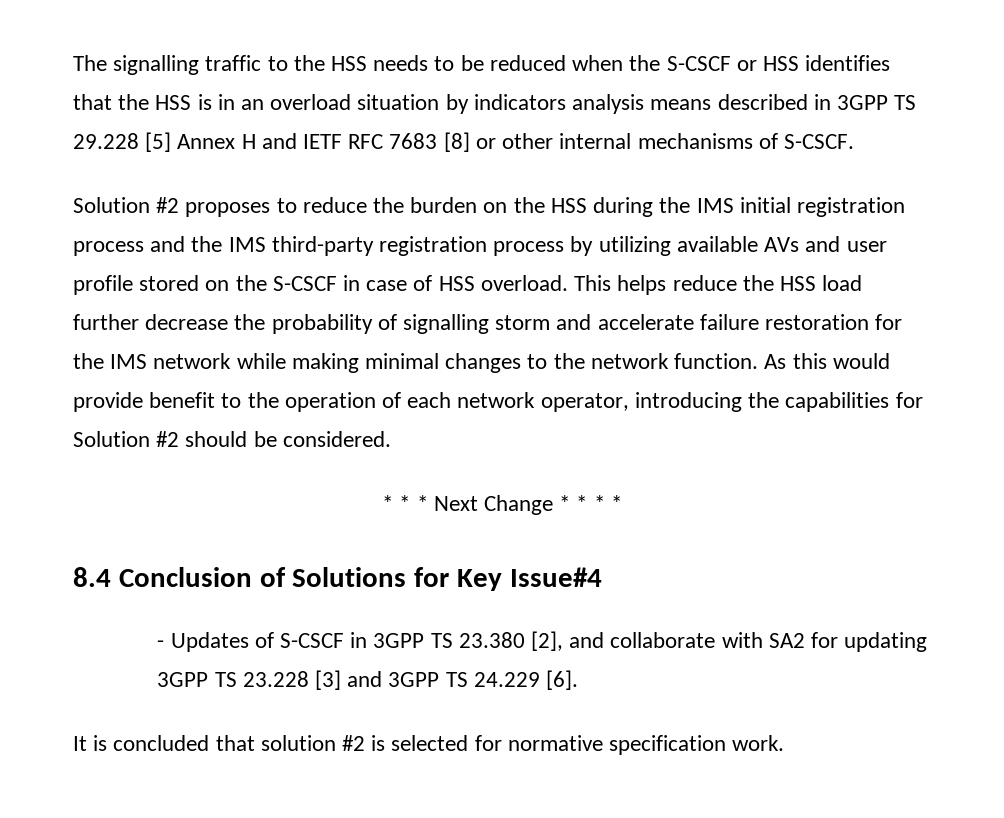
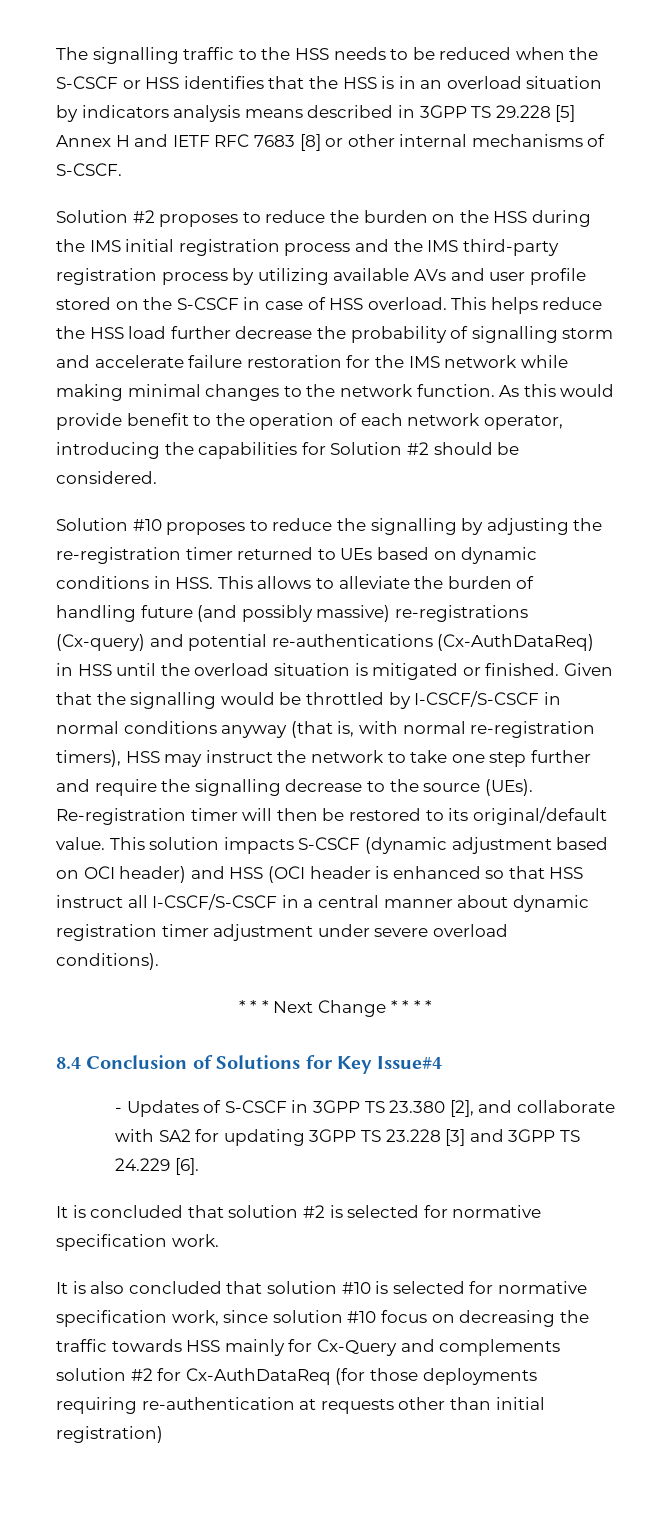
+ Solution #10 proposes to reduce the signalling by adjusting the re-registration timer returned to UEs based on dynamic conditions in HSS. This allows to alleviate the burden of handling future (and possibly massive) re-registrations (Cx-query) and potential re-authentications (Cx-AuthDataReq) in HSS until the overload situation is mitigated or finished. Given that the signalling would be throttled by I-CSCF/S-CSCF in normal conditions anyway (that is, with normal re-registration timers), HSS may instruct the network to take one step further and require the signalling decrease to the source (UEs). Re-registration timer will then be restored to its original/default value. This solution impacts S-CSCF (dynamic adjustment based on OCI header) and HSS (OCI header is enhanced so that HSS instruct all I-CSCF/S-CSCF in a central manner about dynamic registration timer adjustment under severe overload conditions).
+ It is also concluded that solution #10 is selected for normative specification work, since solution #10 focus on decreasing the traffic towards HSS mainly for Cx-Query and complements solution #2 for Cx-AuthDataReq (for those deployments requiring re-authentication at requests other than initial registration)

